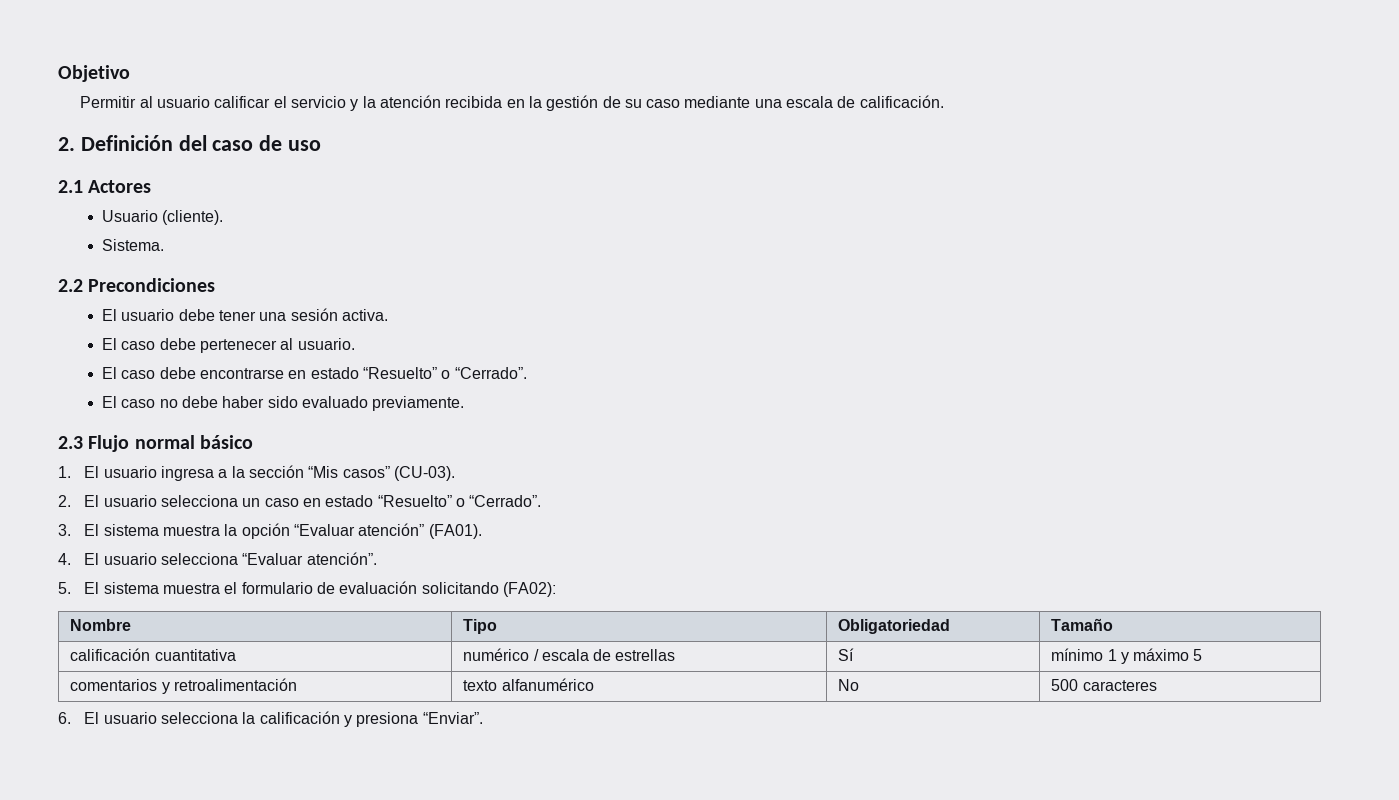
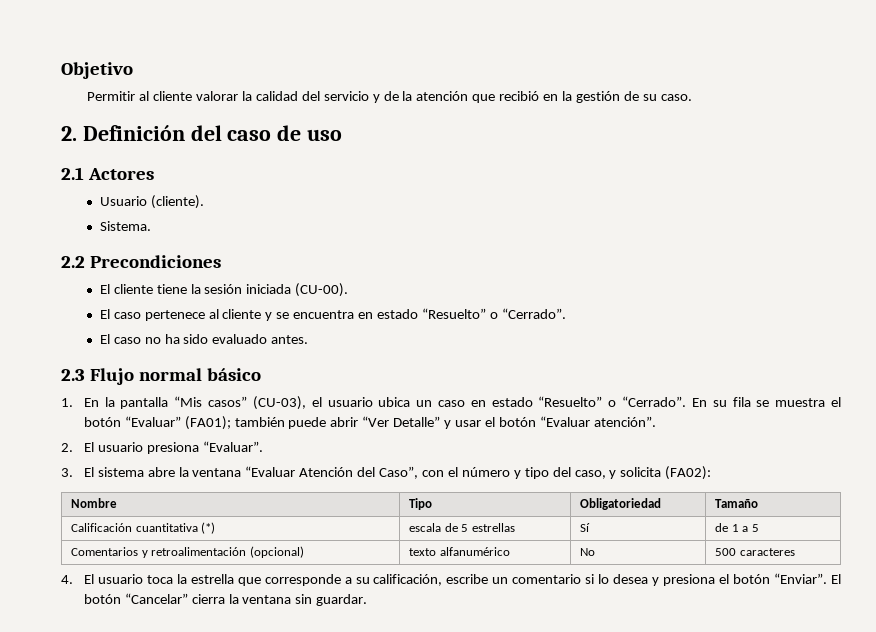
- Permitir al usuario calificar el servicio y la atención recibida en la gestión de su caso mediante una escala de calificación.
+ Permitir al cliente valorar la calidad del servicio y de la atención que recibió en la gestión de su caso.
- El usuario debe tener una sesión activa.
- El caso debe pertenecer al usuario.
- El caso debe encontrarse en estado “Resuelto” o “Cerrado”.
+ El cliente tiene la sesión iniciada (CU-00).
+ El caso pertenece al cliente y se encuentra en estado “Resuelto” o “Cerrado”.
- El caso no debe haber sido evaluado previamente.
+ El caso no ha sido evaluado antes.
- 1. El usuario ingresa a la sección “Mis casos” (CU-03).
- 2. El usuario selecciona un caso en estado “Resuelto” o “Cerrado”.
- 3. El sistema muestra la opción “Evaluar atención” (FA01).
- 4. El usuario selecciona “Evaluar atención”.
- 5. El sistema muestra el formulario de evaluación solicitando (FA02):
+ 1. En la pantalla “Mis casos” (CU-03), el usuario ubica un caso en estado “Resuelto” o “Cerrado”. En su fila se muestra el botón “Evaluar” (FA01); también puede abrir “Ver Detalle” y usar el botón “Evaluar atención”.
+ 2. El usuario presiona “Evaluar”.
+ 3. El sistema abre la ventana “Evaluar Atención del Caso”, con el número y tipo del caso, y solicita (FA02):
- calificación cuantitativa | numérico / escala de estrellas | Sí | mínimo 1 y máximo 5
+ Calificación cuantitativa (*) | escala de 5 estrellas | Sí | de 1 a 5
- comentarios y retroalimentación | texto alfanumérico | No | 500 caracteres
+ Comentarios y retroalimentación (opcional) | texto alfanumérico | No | 500 caracteres
- 6. El usuario selecciona la calificación y presiona “Enviar”.
+ 4. El usuario toca la estrella que corresponde a su calificación, escribe un comentario si lo desea y presiona el botón “Enviar”. El botón “Cancelar” cierra la ventana sin guardar.

